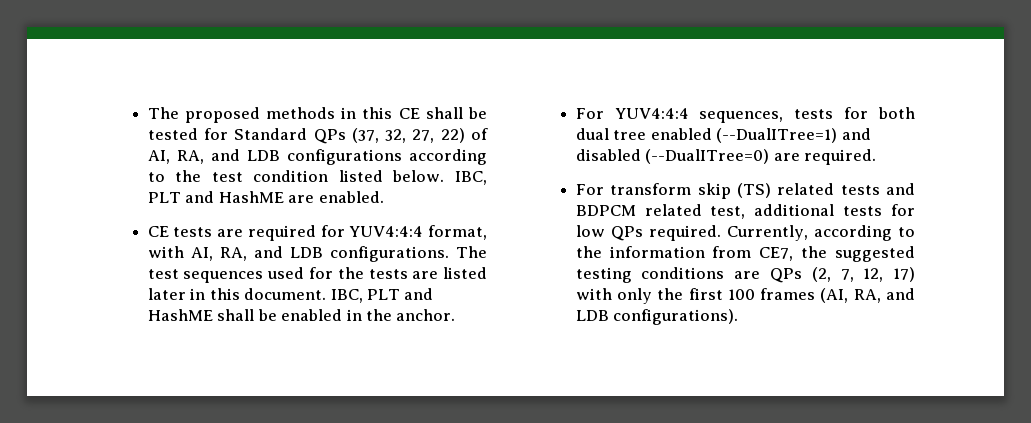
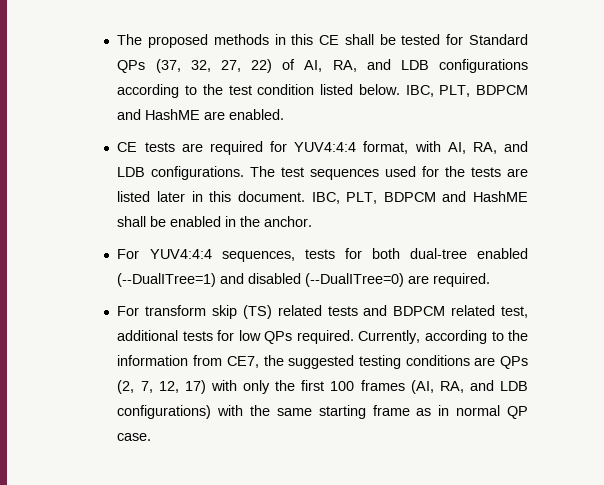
- IBC, PLT and HashME are enabled.
+ IBC, PLT, BDPCM and HashME are enabled.
- IBC, PLT and HashME shall be enabled in the anchor.
+ IBC, PLT, BDPCM and HashME shall be enabled in the anchor.
- For YUV4:4:4 sequences, tests for both dual tree enabled (--DualITree=1) and disabled (--DualITree=0) are required.
+ For YUV4:4:4 sequences, tests for both dual-tree enabled (--DualITree=1) and disabled (--DualITree=0) are required.
- Currently, according to the information from CE7, the suggested testing conditions are QPs (2, 7, 12, 17) with only the first 100 frames (AI, RA, and LDB configurations).
+ Currently, according to the information from CE7, the suggested testing conditions are QPs (2, 7, 12, 17) with only the first 100 frames (AI, RA, and LDB configurations) with the same starting frame as in normal QP case.

